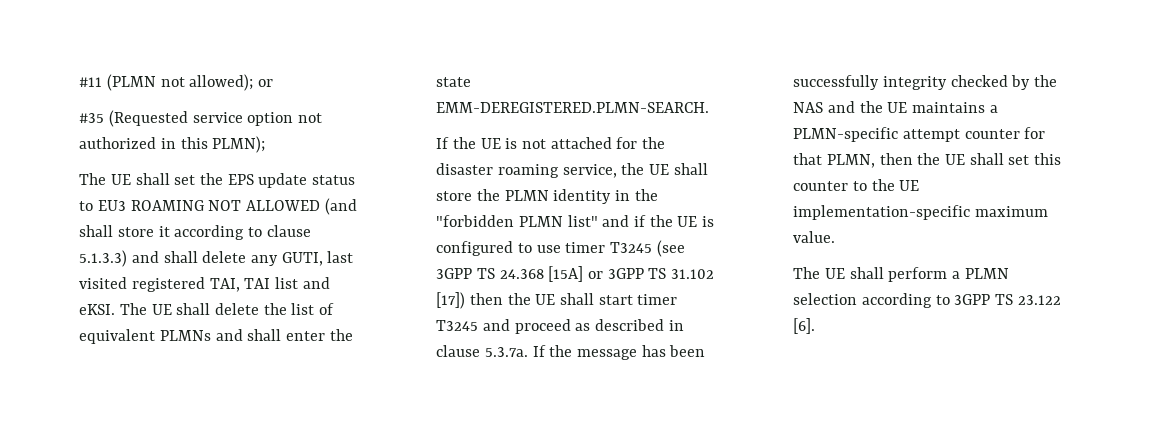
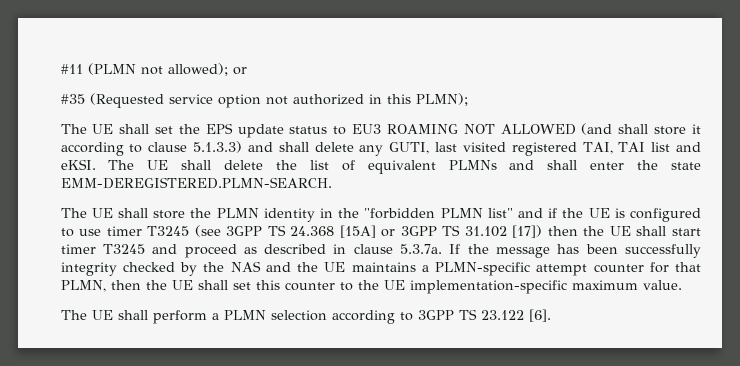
- If the UE is not attached for the disaster roaming service, the UE shall store the PLMN identity in the "forbidden PLMN list" and if the UE is configured to use timer T3245 (see 3GPP TS 24.368 [15A] or 3GPP TS 31.102 [17]) then the UE shall start timer T3245 and proceed as described in clause 5.3.7a. If the message has been successfully integrity checked by the NAS and the UE maintains a PLMN-specific attempt counter for that PLMN, then the UE shall set this counter to the UE implementation-specific maximum value.
+ The UE shall store the PLMN identity in the "forbidden PLMN list" and if the UE is configured to use timer T3245 (see 3GPP TS 24.368 [15A] or 3GPP TS 31.102 [17]) then the UE shall start timer T3245 and proceed as described in clause 5.3.7a. If the message has been successfully integrity checked by the NAS and the UE maintains a PLMN-specific attempt counter for that PLMN, then the UE shall set this counter to the UE implementation-specific maximum value.

